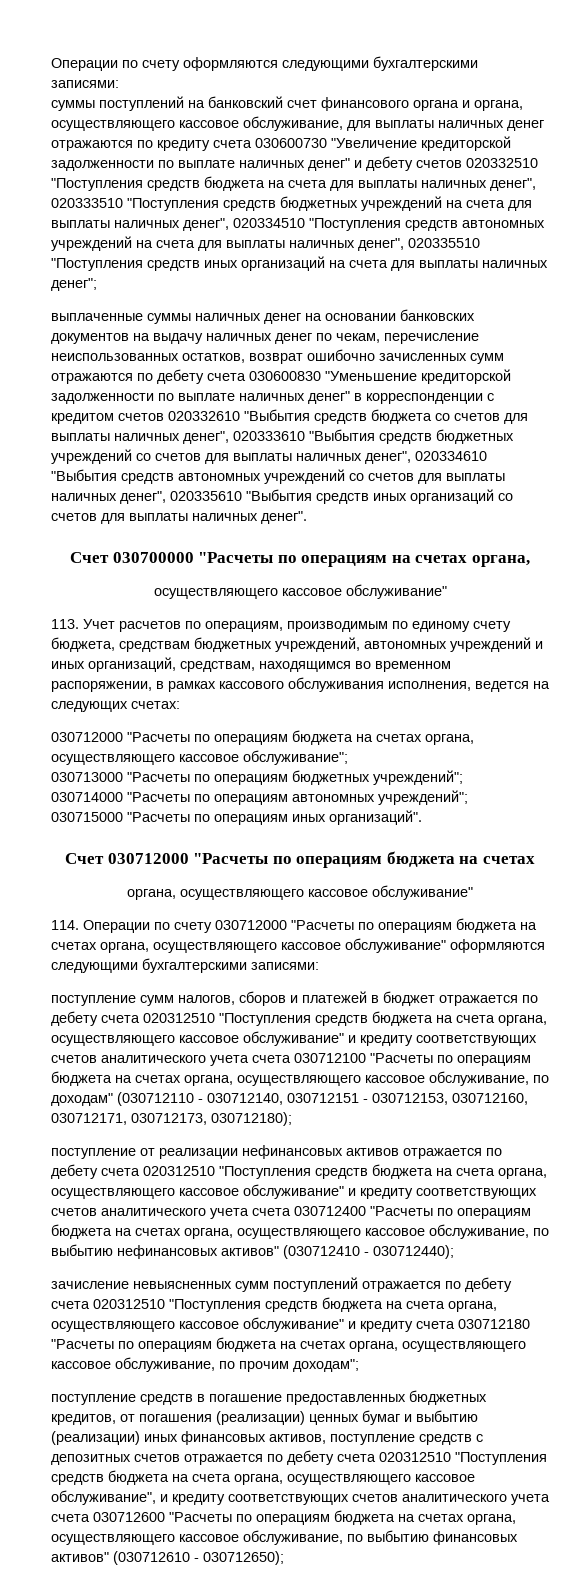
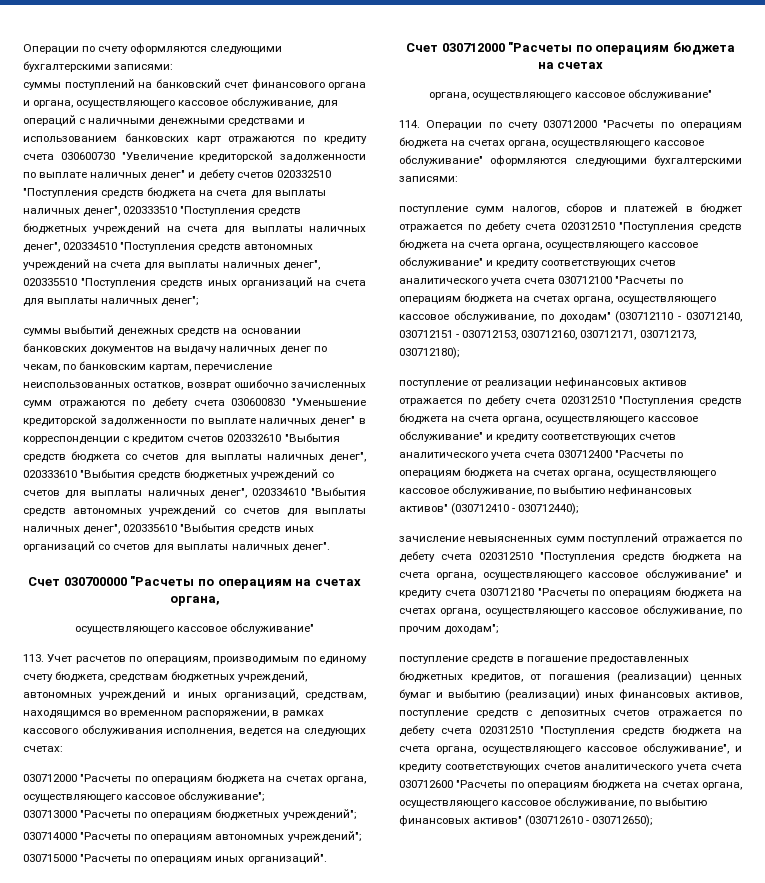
- суммы поступлений на банковский счет финансового органа и органа, осуществляющего кассовое обслуживание, для выплаты наличных денег отражаются по кредиту счета 030600730 "Увеличение кредиторской задолженности по выплате наличных денег" и дебету счетов 020332510 "Поступления средств бюджета на счета для выплаты наличных денег", 020333510 "Поступления средств бюджетных учреждений на счета для выплаты наличных денег", 020334510 "Поступления средств автономных учреждений на счета для выплаты наличных денег", 020335510 "Поступления средств иных организаций на счета для выплаты наличных денег";
+ суммы поступлений на банковский счет финансового органа и органа, осуществляющего кассовое обслуживание, для операций с наличными денежными средствами и использованием банковских карт отражаются по кредиту счета 030600730 "Увеличение кредиторской задолженности по выплате наличных денег" и дебету счетов 020332510 "Поступления средств бюджета на счета для выплаты наличных денег", 020333510 "Поступления средств бюджетных учреждений на счета для выплаты наличных денег", 020334510 "Поступления средств автономных учреждений на счета для выплаты наличных денег", 020335510 "Поступления средств иных организаций на счета для выплаты наличных денег";
- выплаченные суммы наличных денег на основании банковских документов на выдачу наличных денег по чекам, перечисление неиспользованных остатков, возврат ошибочно зачисленных сумм отражаются по дебету счета 030600830 "Уменьшение кредиторской задолженности по выплате наличных денег" в корреспонденции с кредитом счетов 020332610 "Выбытия средств бюджета со счетов для выплаты наличных денег", 020333610 "Выбытия средств бюджетных учреждений со счетов для выплаты наличных денег", 020334610 "Выбытия средств автономных учреждений со счетов для выплаты наличных денег", 020335610 "Выбытия средств иных организаций со счетов для выплаты наличных денег".
+ суммы выбытий денежных средств на основании банковских документов на выдачу наличных денег по чекам, по банковским картам, перечисление неиспользованных остатков, возврат ошибочно зачисленных сумм отражаются по дебету счета 030600830 "Уменьшение кредиторской задолженности по выплате наличных денег" в корреспонденции с кредитом счетов 020332610 "Выбытия средств бюджета со счетов для выплаты наличных денег", 020333610 "Выбытия средств бюджетных учреждений со счетов для выплаты наличных денег", 020334610 "Выбытия средств автономных учреждений со счетов для выплаты наличных денег", 020335610 "Выбытия средств иных организаций со счетов для выплаты наличных денег".

